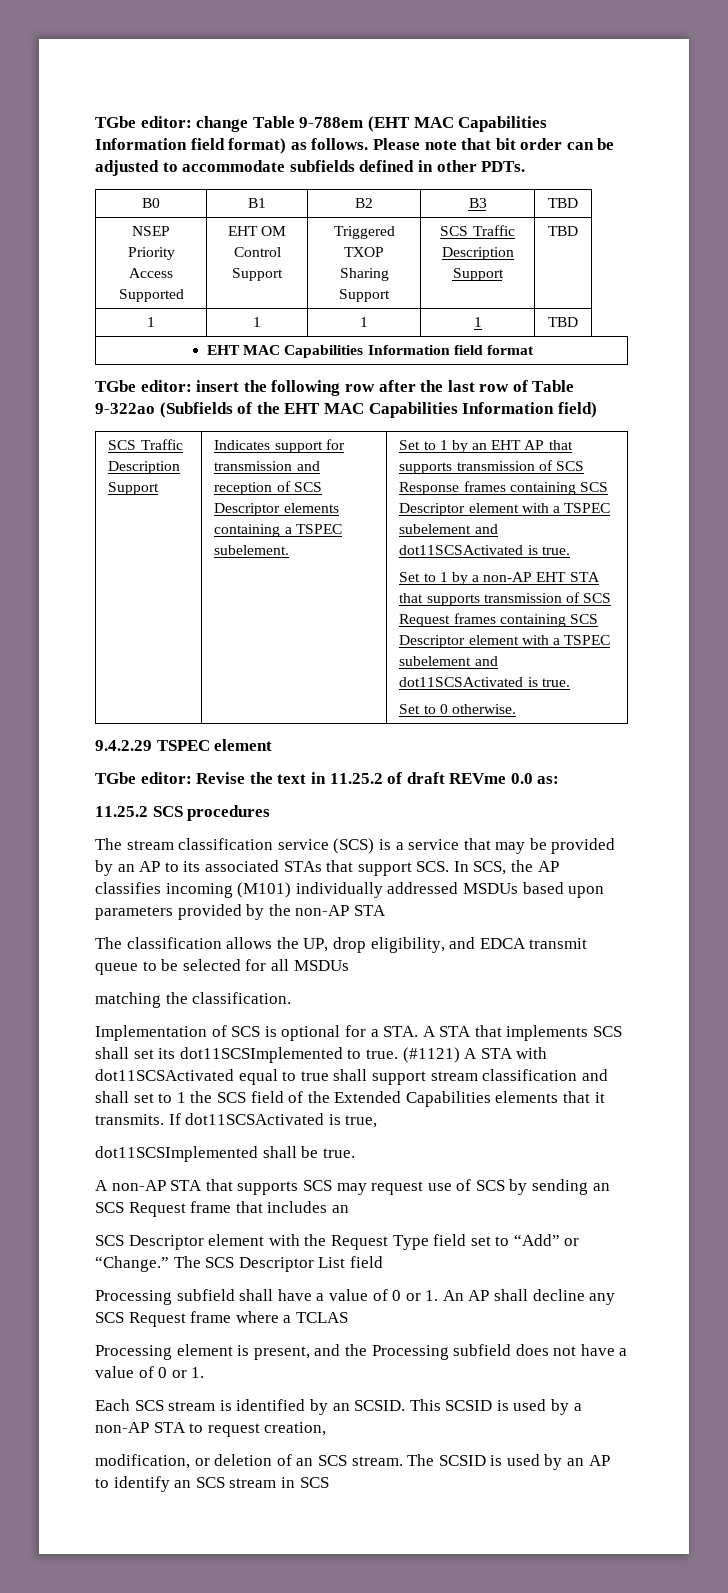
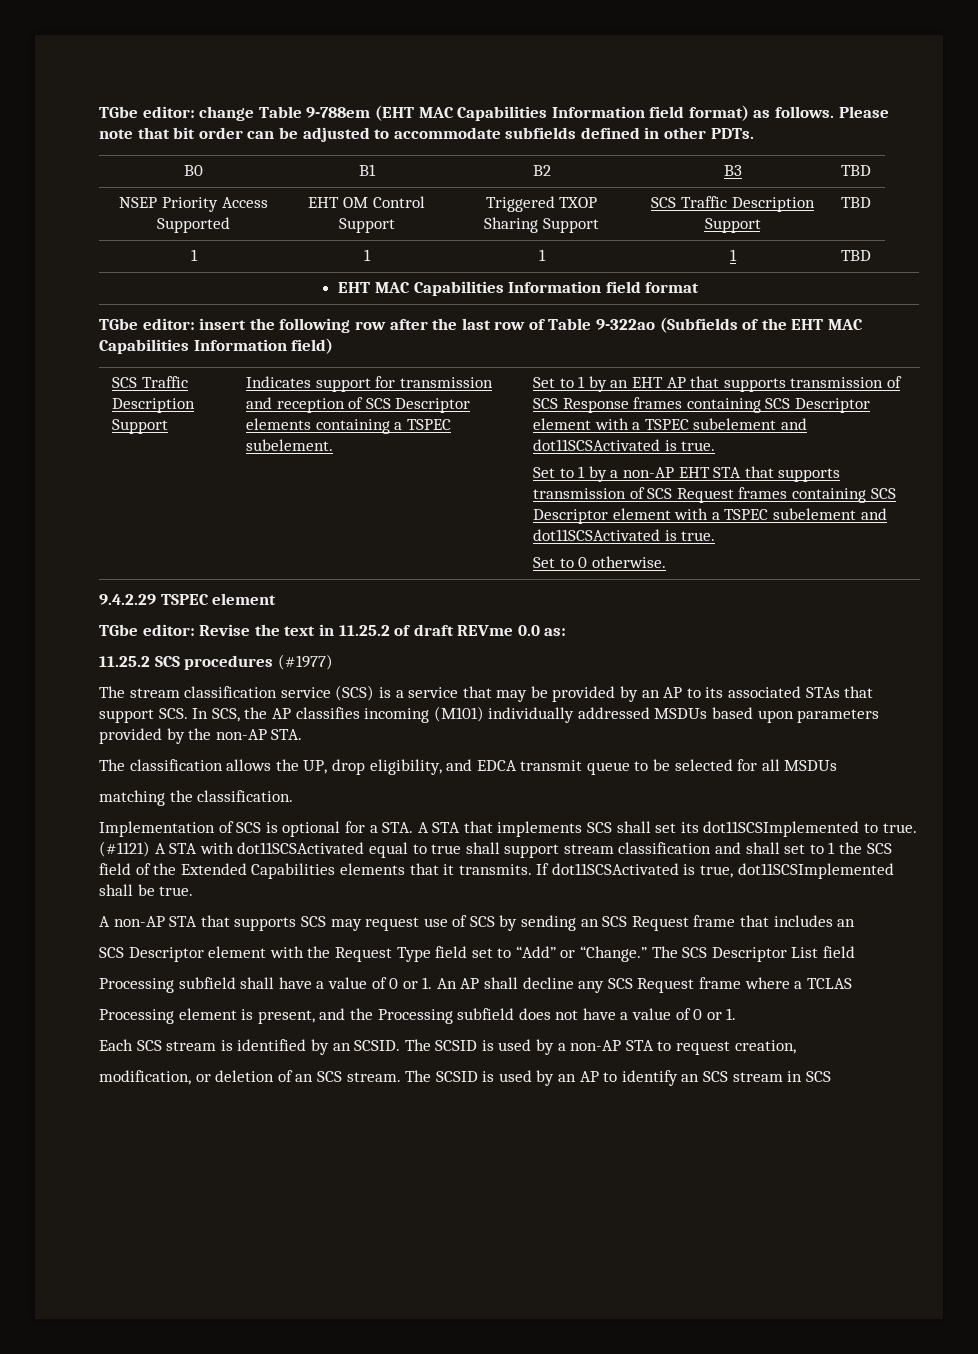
- 11.25.2 SCS procedures
+ 11.25.2 SCS procedures (#1977)
- The stream classification service (SCS) is a service that may be provided by an AP to its associated STAs that support SCS. In SCS, the AP classifies incoming (M101) individually addressed MSDUs based upon parameters provided by the non-AP STA
+ The stream classification service (SCS) is a service that may be provided by an AP to its associated STAs that support SCS. In SCS, the AP classifies incoming (M101) individually addressed MSDUs based upon parameters provided by the non-AP STA.
- If dot11SCSActivated is true,
- dot11SCSImplemented shall be true.
+ If dot11SCSActivated is true, dot11SCSImplemented shall be true.
- This SCSID is used by a non-AP STA to request creation,
+ The SCSID is used by a non-AP STA to request creation,

